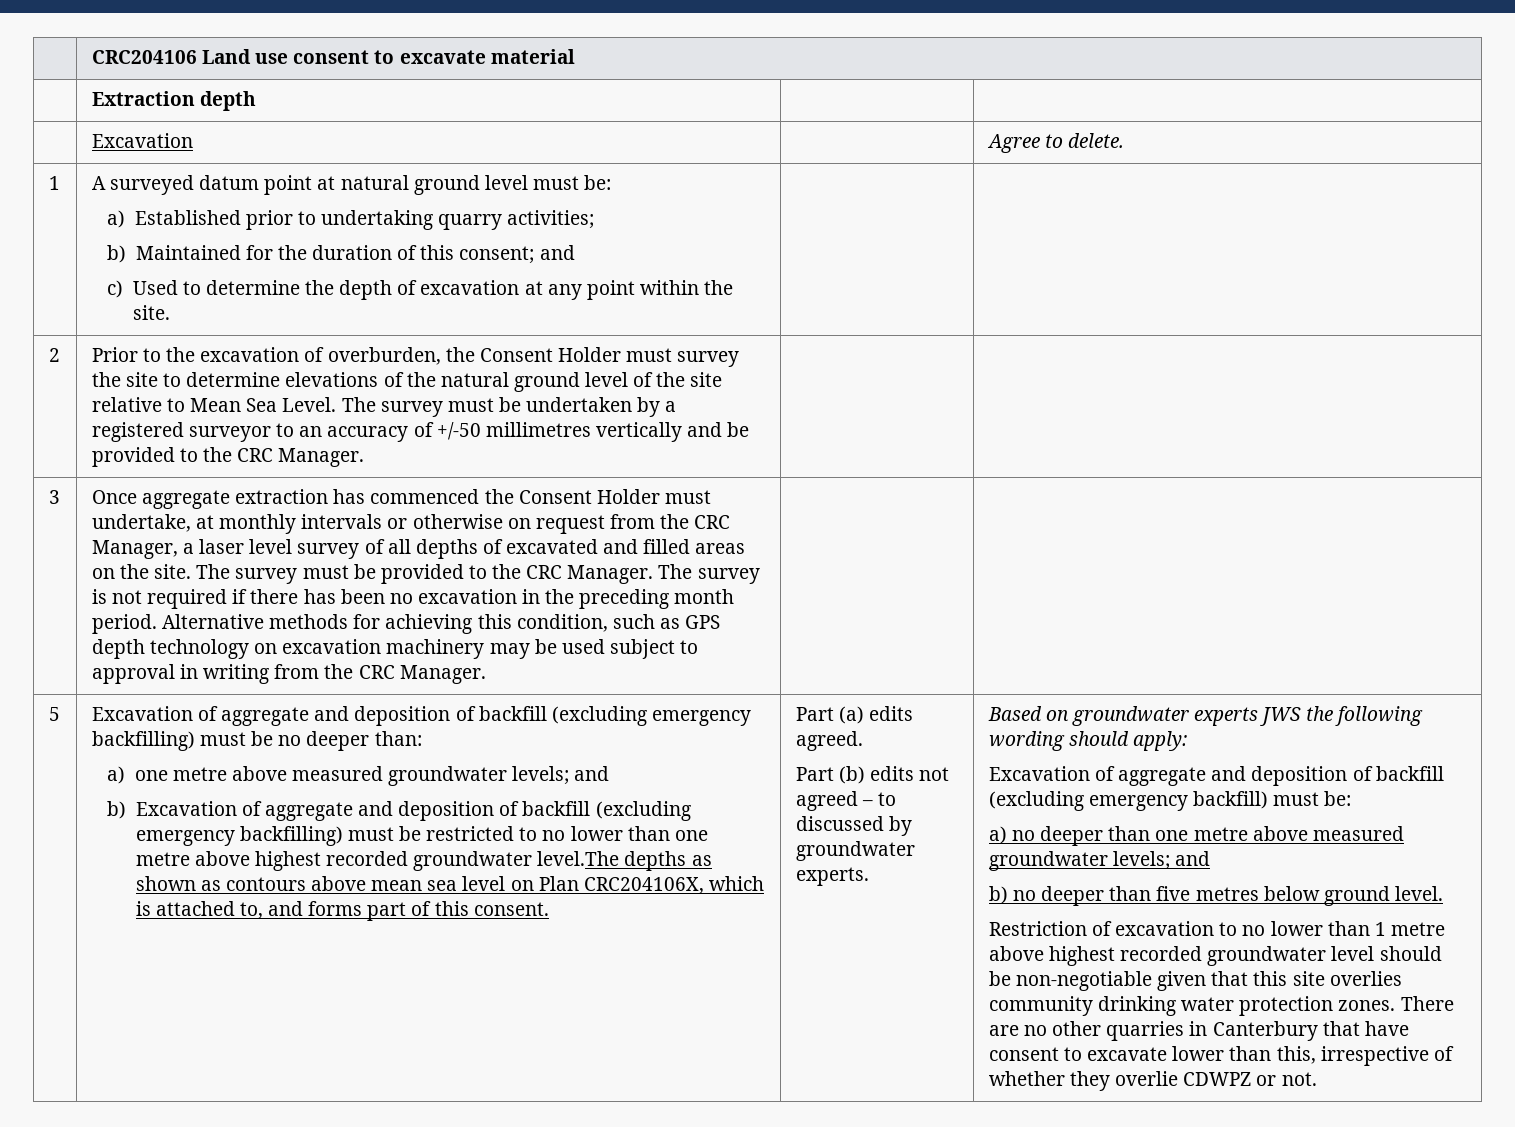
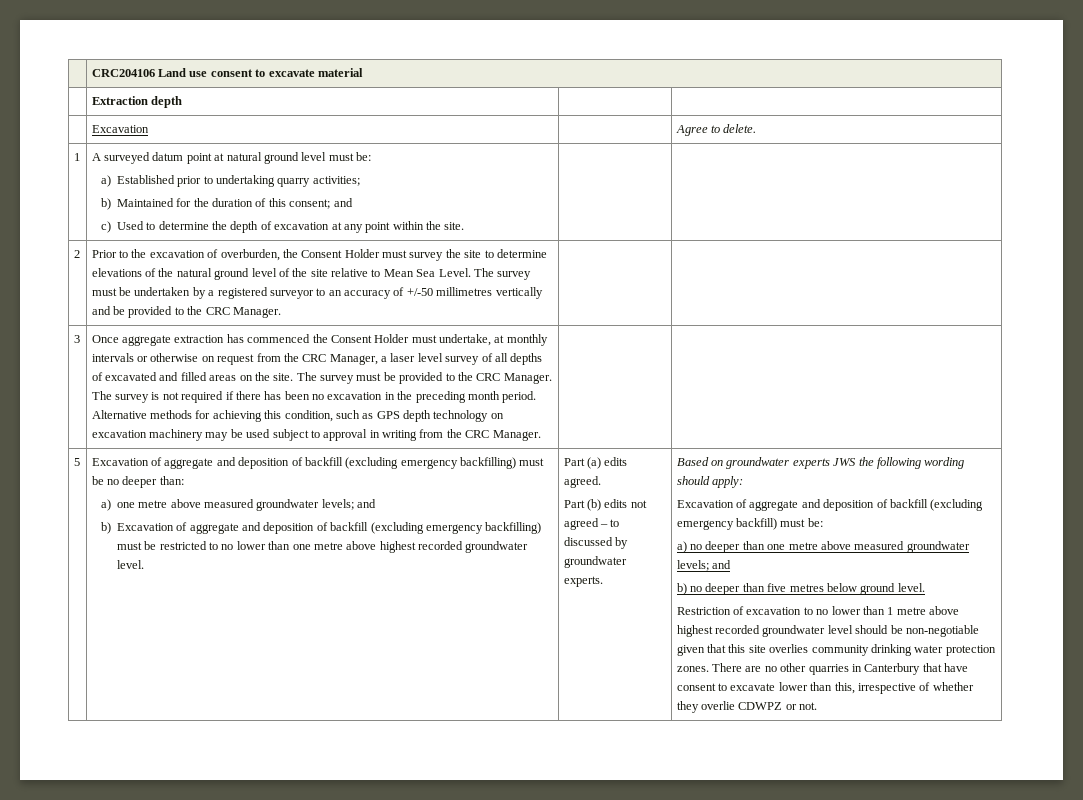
- b) Excavation of aggregate and deposition of backfill (excluding emergency backfilling) must be restricted to no lower than one metre above highest recorded groundwater level.The depths as shown as contours above mean sea level on Plan CRC204106X, which is attached to, and forms part of this consent.
+ b) Excavation of aggregate and deposition of backfill (excluding emergency backfilling) must be restricted to no lower than one metre above highest recorded groundwater level.

